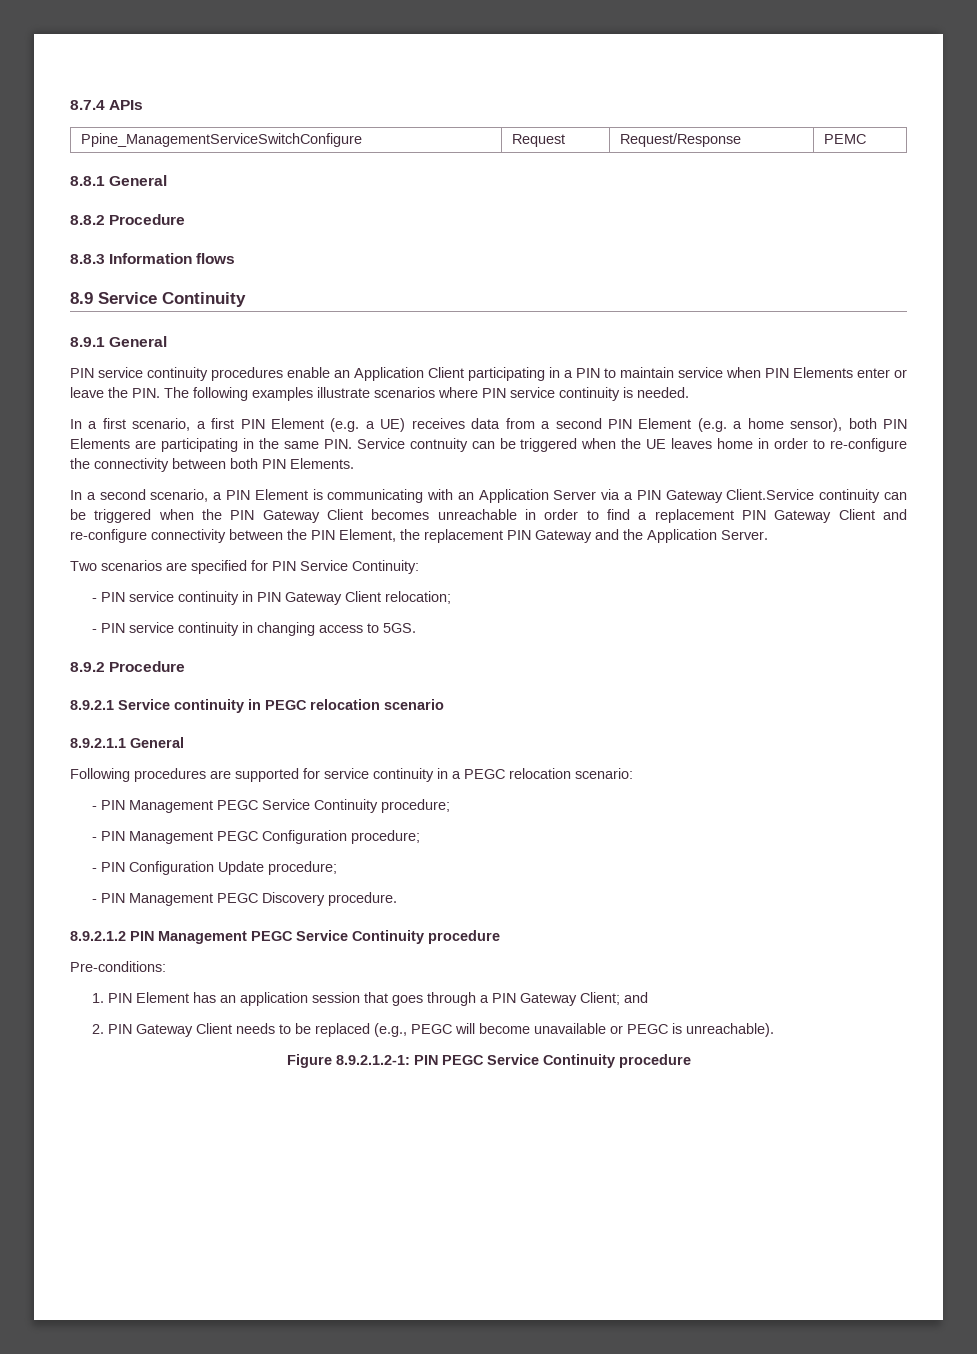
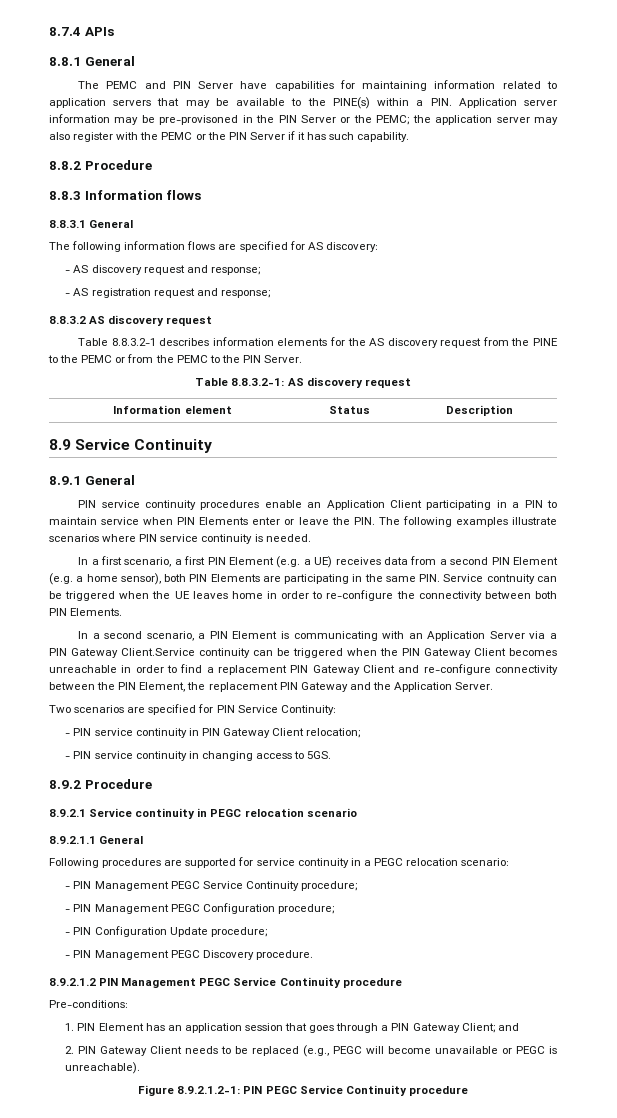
- Ppine_ManagementServiceSwitchConfigure | Request | Request/Response | PEMC
  8.8.1 General
+ The PEMC and PIN Server have capabilities for maintaining information related to application servers that may be available to the PINE(s) within a PIN. Application server information may be pre-provisoned in the PIN Server or the PEMC; the application server may also register with the PEMC or the PIN Server if it has such capability.
+ 8.8.3.1 General
+ The following information flows are specified for AS discovery:
+ - AS discovery request and response;
+ - AS registration request and response;
+ 8.8.3.2 AS discovery request
+ Table 8.8.3.2-1 describes information elements for the AS discovery request from the PINE to the PEMC or from the PEMC to the PIN Server.
+ Table 8.8.3.2-1: AS discovery request
+ Information element | Status | Description

